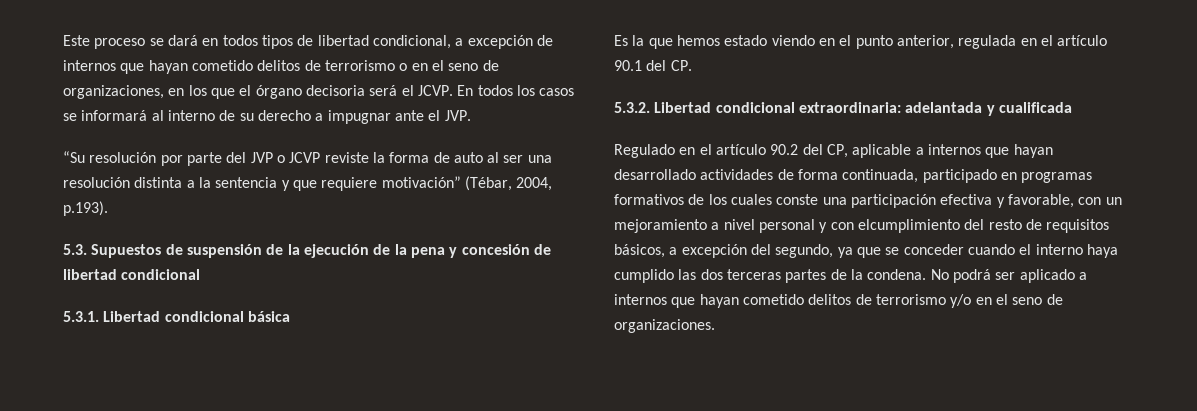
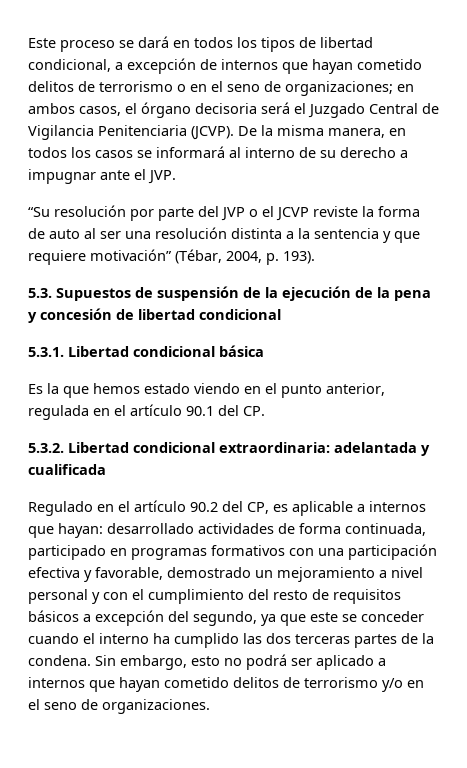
- Este proceso se dará en todos tipos de libertad condicional, a excepción de internos que hayan cometido delitos de terrorismo o en el seno de organizaciones, en los que el órgano decisoria será el JCVP. En todos los casos se informará al interno de su derecho a impugnar ante el JVP.
+ Este proceso se dará en todos los tipos de libertad condicional, a excepción de internos que hayan cometido delitos de terrorismo o en el seno de organizaciones; en ambos casos, el órgano decisoria será el Juzgado Central de Vigilancia Penitenciaria (JCVP). De la misma manera, en todos los casos se informará al interno de su derecho a impugnar ante el JVP.
- “Su resolución por parte del JVP o JCVP reviste la forma de auto al ser una resolución distinta a la sentencia y que requiere motivación” (Tébar, 2004, p.193).
+ “Su resolución por parte del JVP o el JCVP reviste la forma de auto al ser una resolución distinta a la sentencia y que requiere motivación” (Tébar, 2004, p. 193).
- Regulado en el artículo 90.2 del CP, aplicable a internos que hayan desarrollado actividades de forma continuada, participado en programas formativos de los cuales conste una participación efectiva y favorable, con un mejoramiento a nivel personal y con elcumplimiento del resto de requisitos básicos, a excepción del segundo, ya que se conceder cuando el interno haya cumplido las dos terceras partes de la condena.
+ Regulado en el artículo 90.2 del CP, es aplicable a internos que hayan: desarrollado actividades de forma continuada, participado en programas formativos con una participación efectiva y favorable, demostrado un mejoramiento a nivel personal y con el cumplimiento del resto de requisitos básicos a excepción del segundo, ya que este se conceder cuando el interno ha cumplido las dos terceras partes de la condena.
- No podrá ser aplicado a internos que hayan cometido delitos de terrorismo y/o en el seno de organizaciones.
+ Sin embargo, esto no podrá ser aplicado a internos que hayan cometido delitos de terrorismo y/o en el seno de organizaciones.

